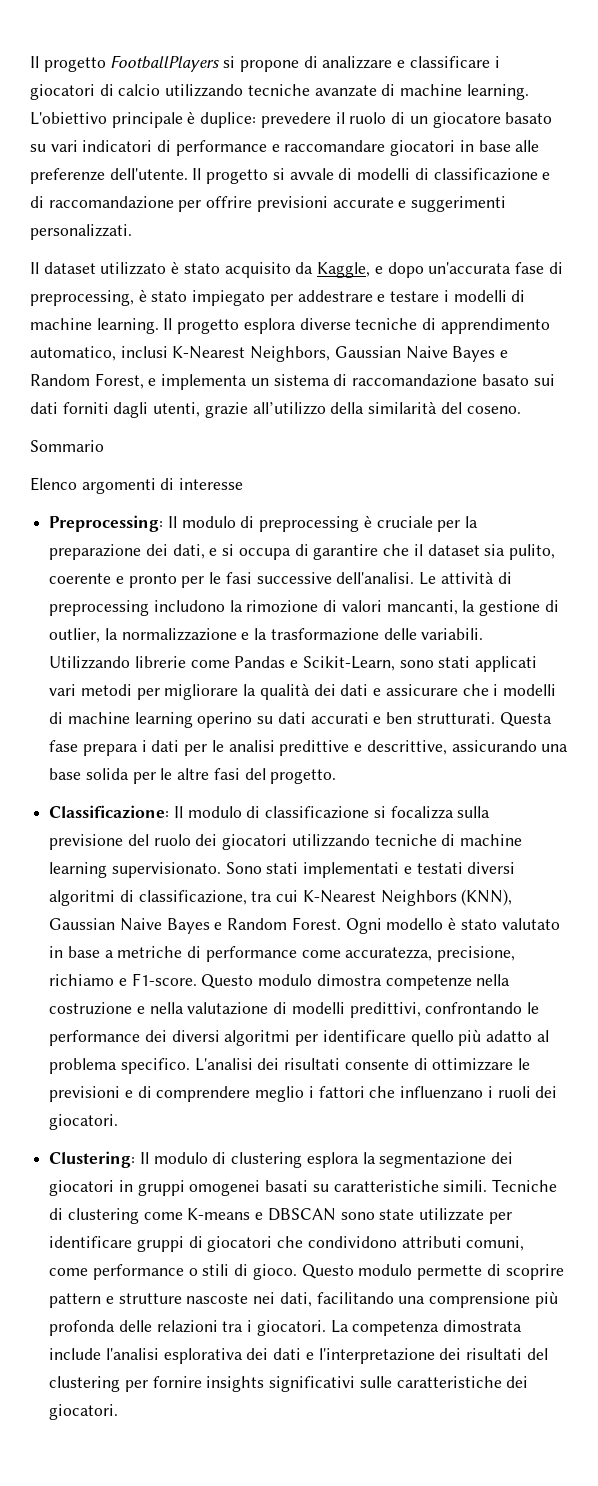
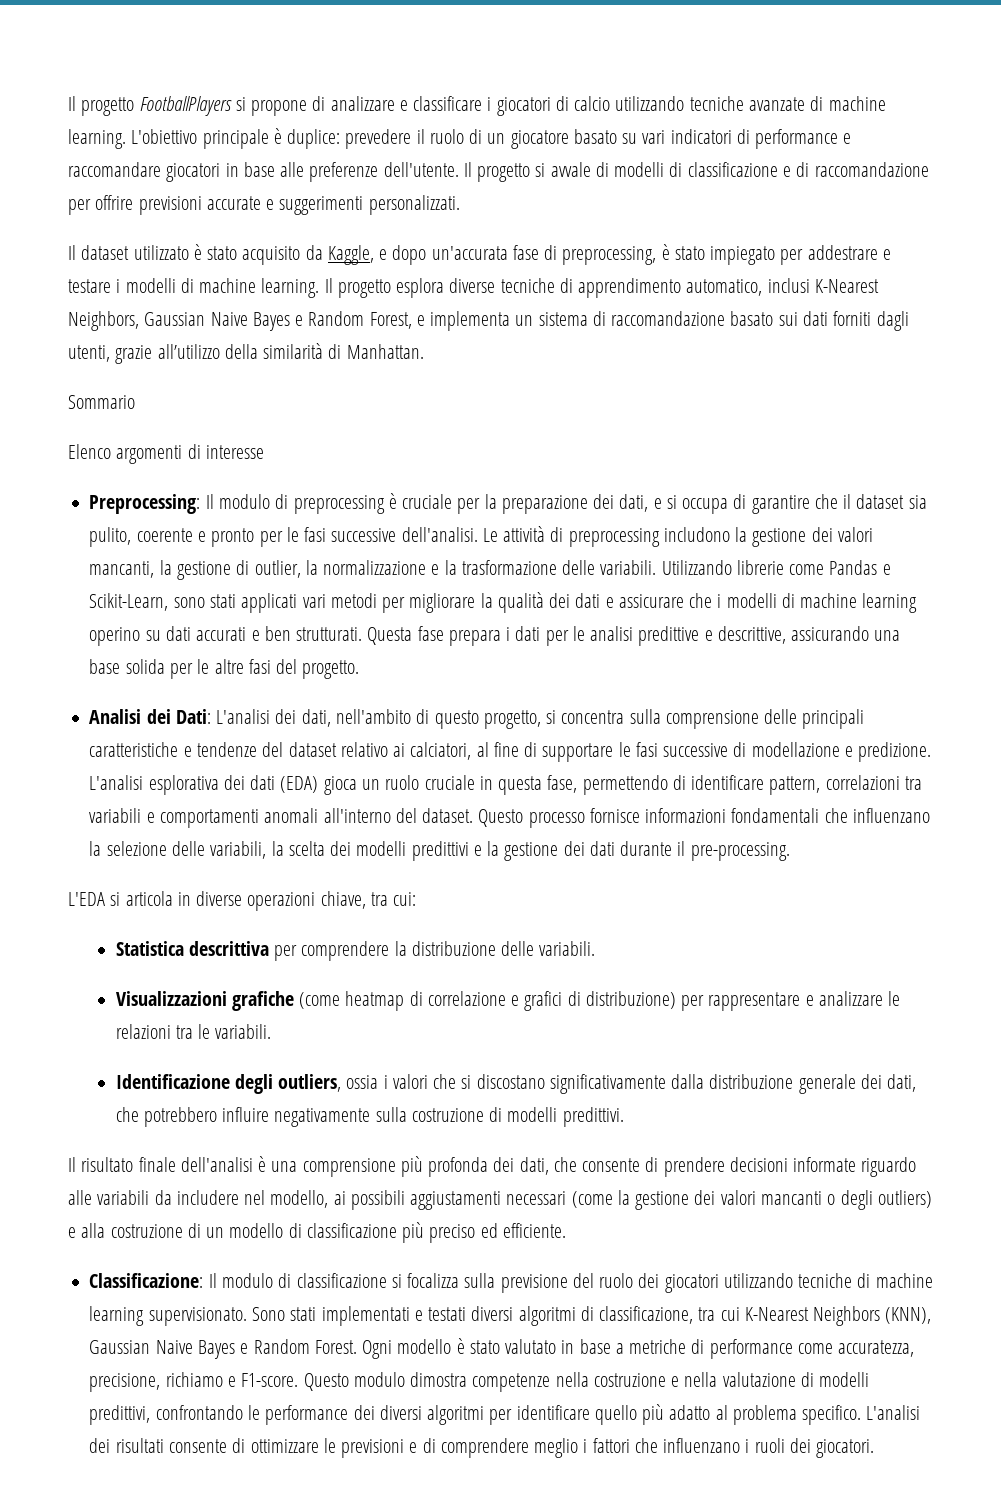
- Il progetto esplora diverse tecniche di apprendimento automatico, inclusi K-Nearest Neighbors, Gaussian Naive Bayes e Random Forest, e implementa un sistema di raccomandazione basato sui dati forniti dagli utenti, grazie all’utilizzo della similarità del coseno.
+ Il progetto esplora diverse tecniche di apprendimento automatico, inclusi K-Nearest Neighbors, Gaussian Naive Bayes e Random Forest, e implementa un sistema di raccomandazione basato sui dati forniti dagli utenti, grazie all’utilizzo della similarità di Manhattan.
- Le attività di preprocessing includono la rimozione di valori mancanti, la gestione di outlier, la normalizzazione e la trasformazione delle variabili.
+ Le attività di preprocessing includono la gestione dei valori mancanti, la gestione di outlier, la normalizzazione e la trasformazione delle variabili.
+ Analisi dei Dati: L'analisi dei dati, nell'ambito di questo progetto, si concentra sulla comprensione delle principali caratteristiche e tendenze del dataset relativo ai calciatori, al fine di supportare le fasi successive di modellazione e predizione. L'analisi esplorativa dei dati (EDA) gioca un ruolo cruciale in questa fase, permettendo di identificare pattern, correlazioni tra variabili e comportamenti anomali all'interno del dataset. Questo processo fornisce informazioni fondamentali che influenzano la selezione delle variabili, la scelta dei modelli predittivi e la gestione dei dati durante il pre-processing.
+ L'EDA si articola in diverse operazioni chiave, tra cui:
+ Statistica descrittiva per comprendere la distribuzione delle variabili.
+ Visualizzazioni grafiche (come heatmap di correlazione e grafici di distribuzione) per rappresentare e analizzare le relazioni tra le variabili.
+ Identificazione degli outliers, ossia i valori che si discostano significativamente dalla distribuzione generale dei dati, che potrebbero influire negativamente sulla costruzione di modelli predittivi.
+ Il risultato finale dell'analisi è una comprensione più profonda dei dati, che consente di prendere decisioni informate riguardo alle variabili da includere nel modello, ai possibili aggiustamenti necessari (come la gestione dei valori mancanti o degli outliers) e alla costruzione di un modello di classificazione più preciso ed efficiente.
- Clustering: Il modulo di clustering esplora la segmentazione dei giocatori in gruppi omogenei basati su caratteristiche simili. Tecniche di clustering come K-means e DBSCAN sono state utilizzate per identificare gruppi di giocatori che condividono attributi comuni, come performance o stili di gioco. Questo modulo permette di scoprire pattern e strutture nascoste nei dati, facilitando una comprensione più profonda delle relazioni tra i giocatori. La competenza dimostrata include l'analisi esplorativa dei dati e l'interpretazione dei risultati del clustering per fornire insights significativi sulle caratteristiche dei giocatori.

